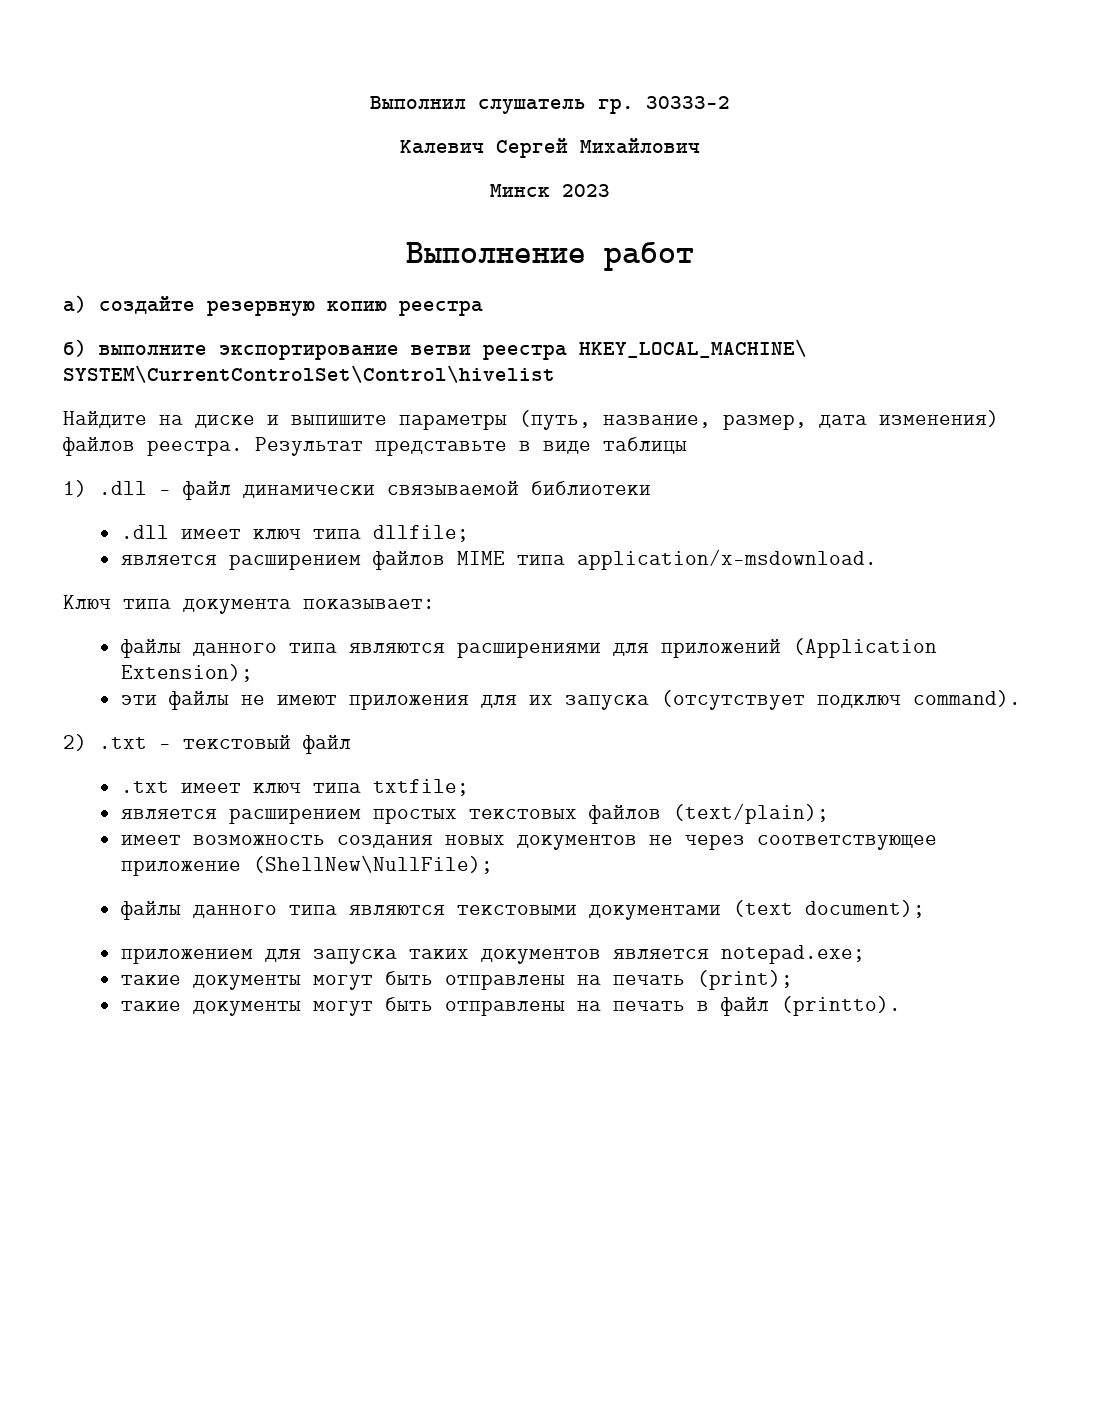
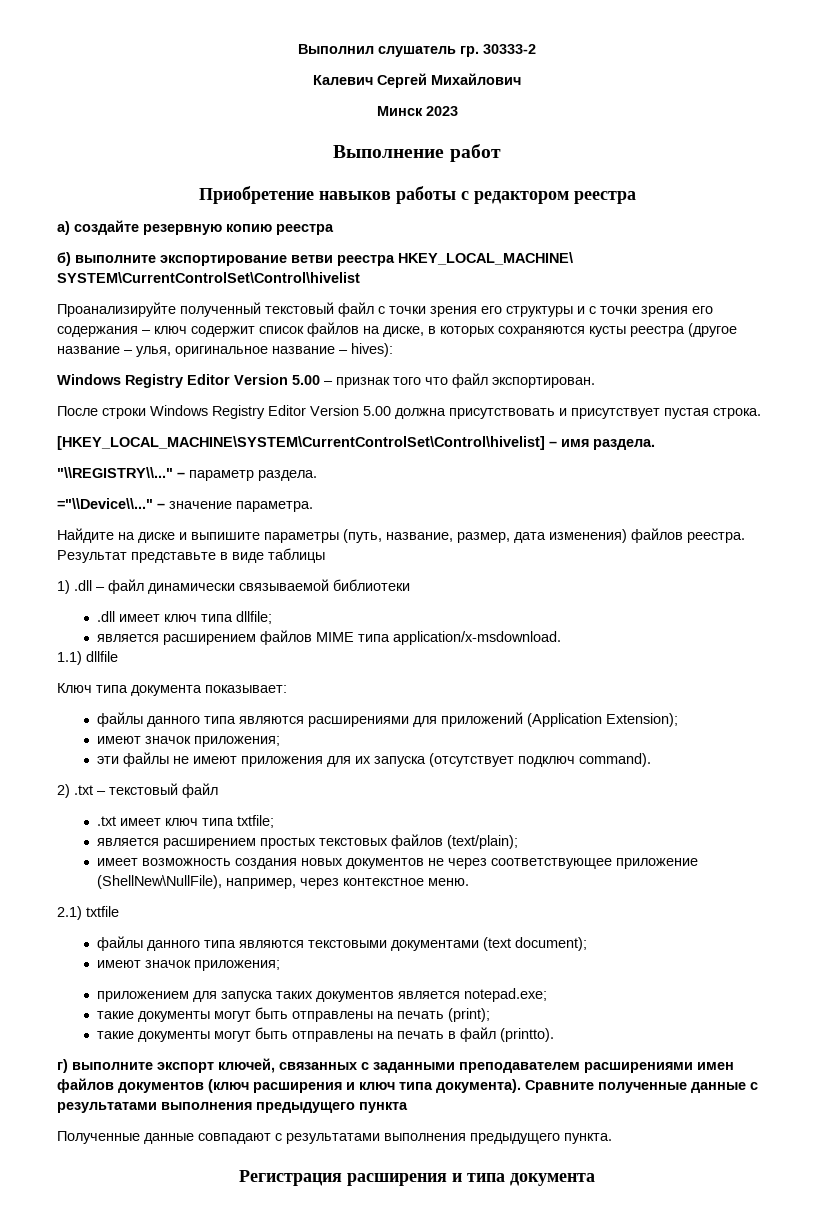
+ Приобретение навыков работы с редактором реестра
+ Проанализируйте полученный текстовый файл с точки зрения его структуры и с точки зрения его содержания – ключ содержит список файлов на диске, в которых сохраняются кусты реестра (другое название – улья, оригинальное название – hives):
+ Windows Registry Editor Version 5.00 – признак того что файл экспортирован.
+ После строки Windows Registry Editor Version 5.00 должна присутствовать и присутствует пустая строка.
+ [HKEY_LOCAL_MACHINE\SYSTEM\CurrentControlSet\Control\hivelist] – имя раздела.
+ "\\REGISTRY\\..." – параметр раздела.
+ ="\\Device\\..." – значение параметра.
+ 1.1) dllfile
  файлы данного типа являются расширениями для приложений (Application Extension);
+ имеют значок приложения;
- имеет возможность создания новых документов не через соответствующее приложение (ShellNew\NullFile);
+ имеет возможность создания новых документов не через соответствующее приложение (ShellNew\NullFile), например, через контекстное меню.
+ 2.1) txtfile
  файлы данного типа являются текстовыми документами (text document);
+ имеют значок приложения;
+ г) выполните экспорт ключей, связанных с заданными преподавателем расширениями имен файлов документов (ключ расширения и ключ типа документа). Сравните полученные данные с результатами выполнения предыдущего пункта
+ Полученные данные совпадают с результатами выполнения предыдущего пункта.
+ Регистрация расширения и типа документа

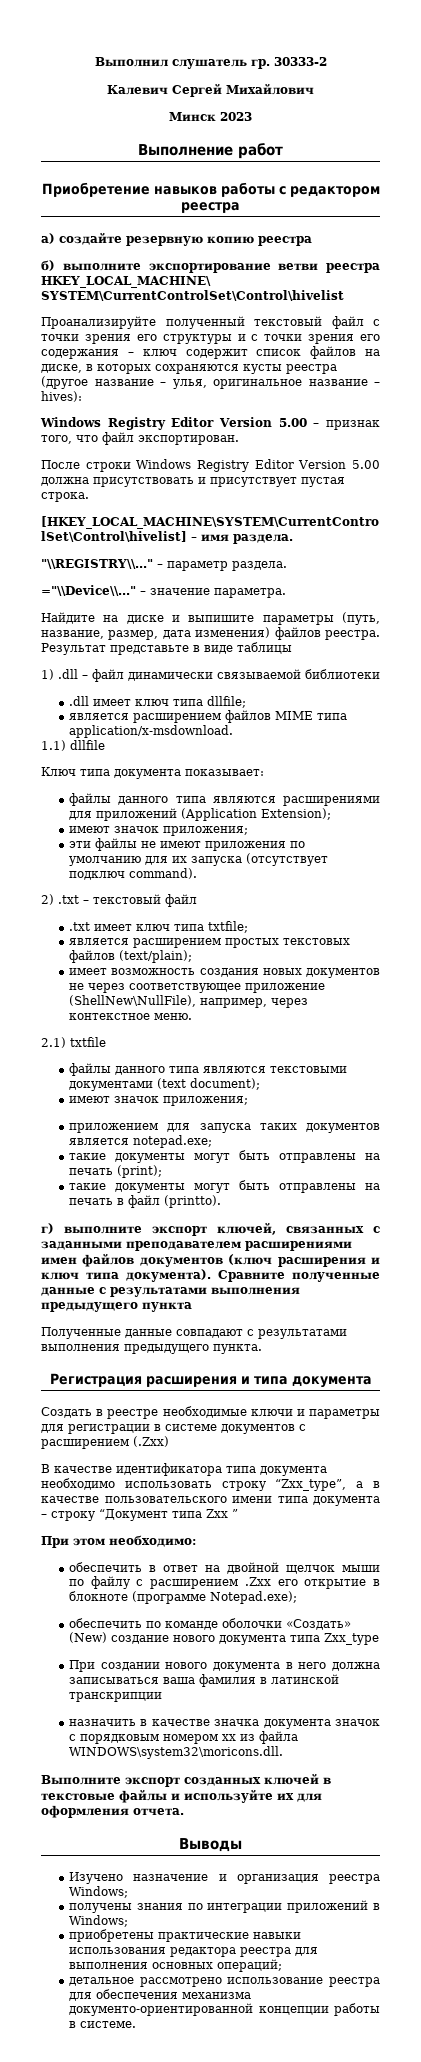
- Windows Registry Editor Version 5.00 – признак того что файл экспортирован.
+ Windows Registry Editor Version 5.00 – признак того, что файл экспортирован.
- эти файлы не имеют приложения для их запуска (отсутствует подключ command).
+ эти файлы не имеют приложения по умолчанию для их запуска (отсутствует подключ command).
+ Создать в реестре необходимые ключи и параметры для регистрации в системе документов с расширением (.Zxx)
+ В качестве идентификатора типа документа необходимо использовать строку “Zxx_type”, а в качестве пользовательского имени типа документа – строку “Документ типа Zxx ”
+ При этом необходимо:
+ обеспечить в ответ на двойной щелчок мыши по файлу с расширением .Zxx его открытие в блокноте (программе Notepad.exe);
+ обеспечить по команде оболочки «Создать» (New) создание нового документа типа Zxx_type
+ При создании нового документа в него должна записываться ваша фамилия в латинской транскрипции
+ назначить в качестве значка документа значок с порядковым номером xx из файла WINDOWS\system32\moricons.dll.
+ Выполните экспорт созданных ключей в текстовые файлы и используйте их для оформления отчета.
+ Выводы
+ Изучено назначение и организация реестра Windows;
+ получены знания по интеграции приложений в Windows;
+ приобретены практические навыки использования редактора реестра для выполнения основных операций;
+ детальное рассмотрено использование реестра для обеспечения механизма документо-ориентированной концепции работы в системе.

